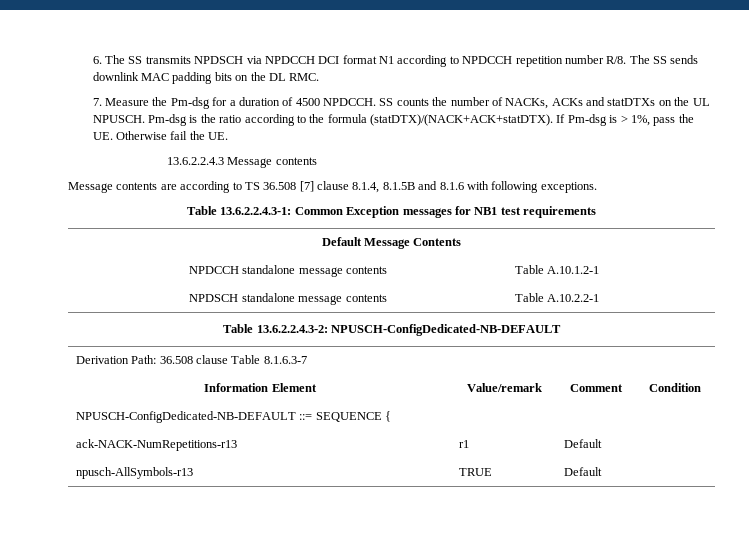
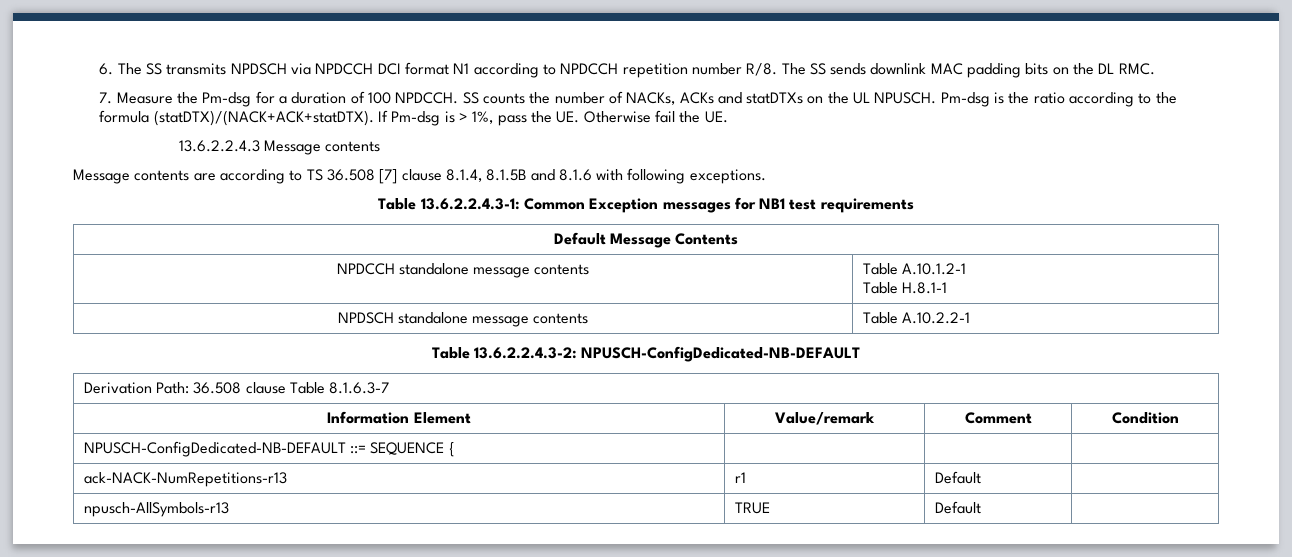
- 7. Measure the Pm-dsg for a duration of 4500 NPDCCH.
+ 7. Measure the Pm-dsg for a duration of 100 NPDCCH.
  NPDCCH standalone message contents | Table A.10.1.2-1
+ Table H.8.1-1

